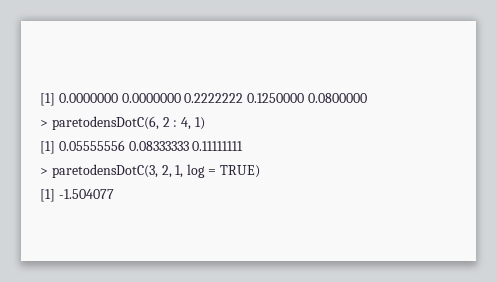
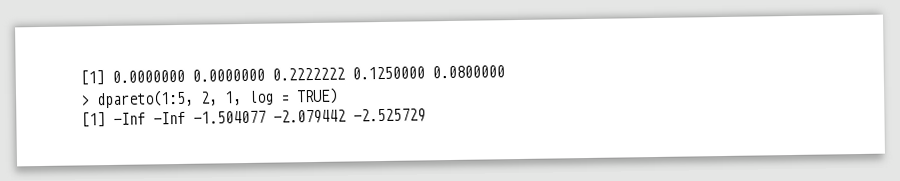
- > paretodensDotC(6, 2 : 4, 1)
- [1] 0.05555556 0.08333333 0.11111111
- > paretodensDotC(3, 2, 1, log = TRUE)
+ > dpareto(1:5, 2, 1, log = TRUE)
- [1] -1.504077
+ [1] -Inf -Inf -1.504077 -2.079442 -2.525729

